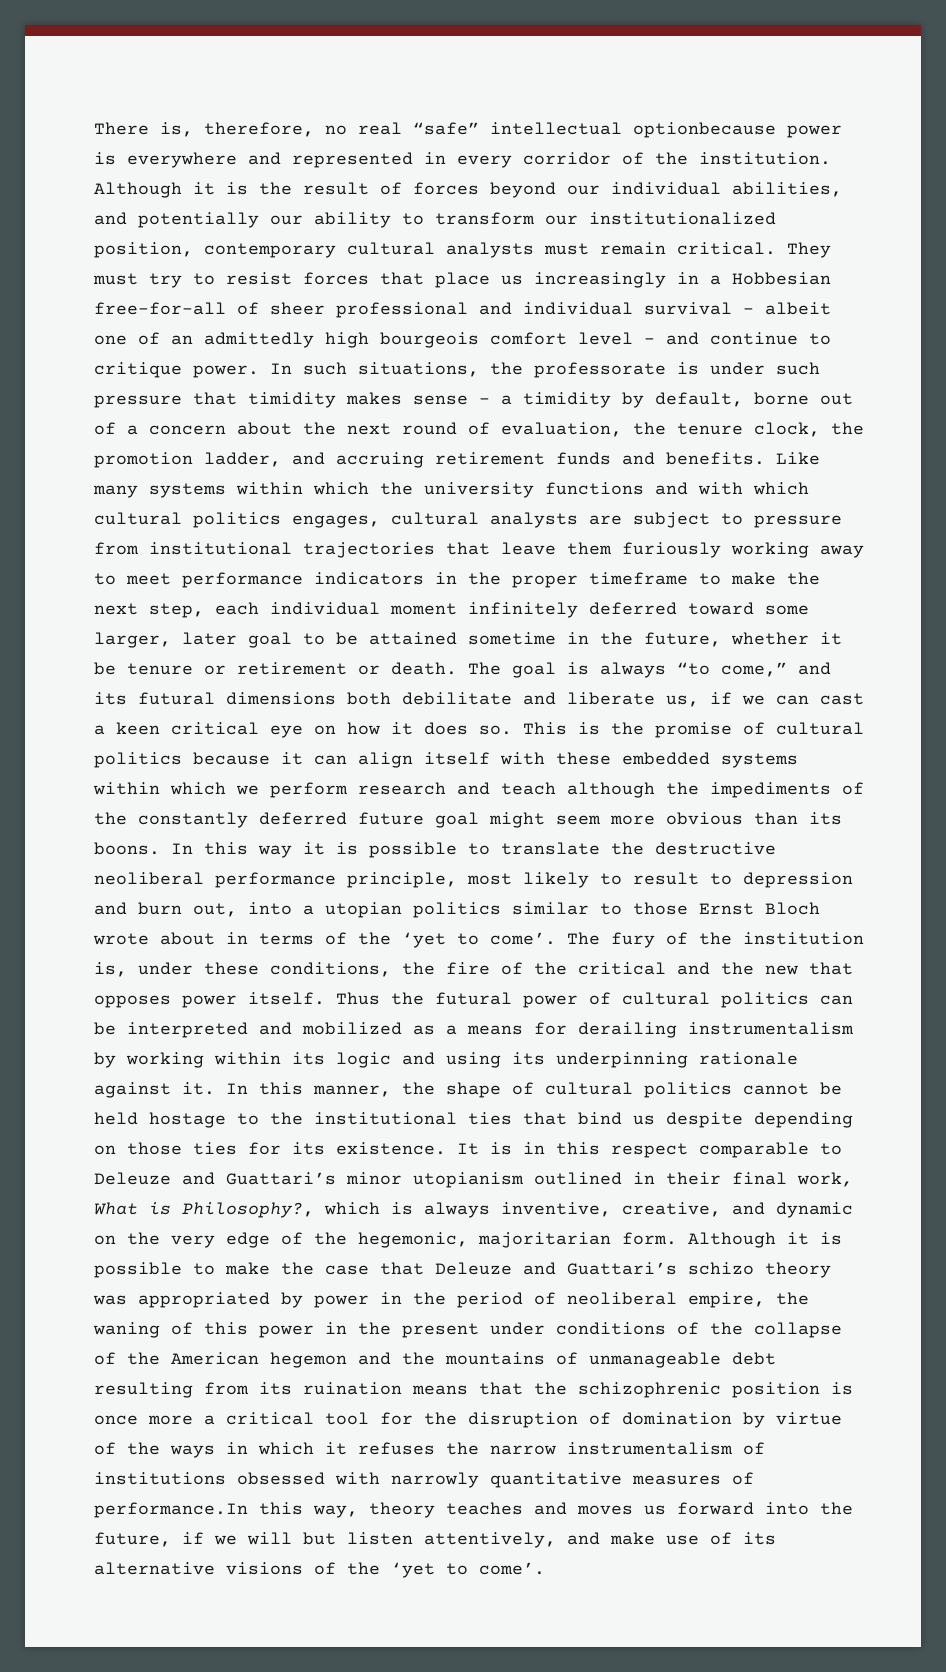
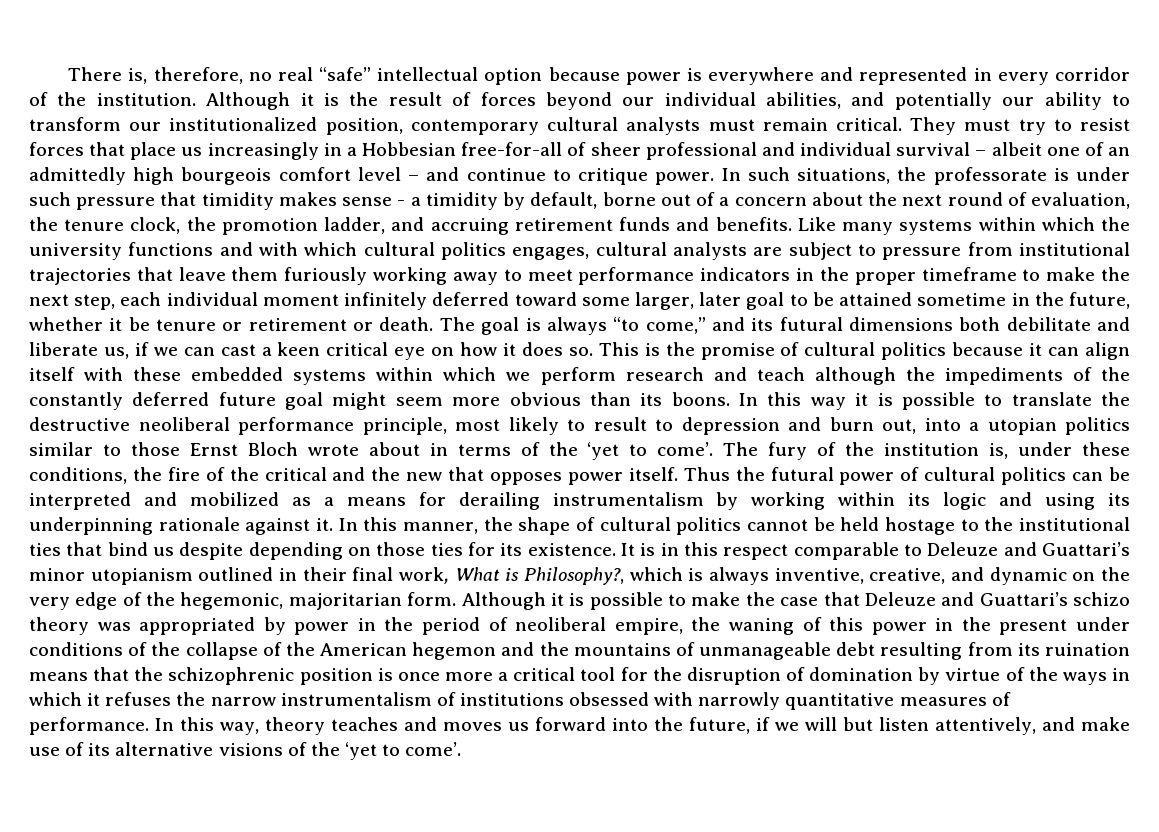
- There is, therefore, no real “safe” intellectual optionbecause power is everywhere and represented in every corridor of the institution.
+ There is, therefore, no real “safe” intellectual option because power is everywhere and represented in every corridor of the institution.
- Although it is possible to make the case that Deleuze and Guattari’s schizo theory was appropriated by power in the period of neoliberal empire, the waning of this power in the present under conditions of the collapse of the American hegemon and the mountains of unmanageable debt resulting from its ruination means that the schizophrenic position is once more a critical tool for the disruption of domination by virtue of the ways in which it refuses the narrow instrumentalism of institutions obsessed with narrowly quantitative measures of performance.In this way, theory teaches and moves us forward into the future, if we will but listen attentively, and make use of its alternative visions of the ‘yet to come’.
+ Although it is possible to make the case that Deleuze and Guattari’s schizo theory was appropriated by power in the period of neoliberal empire, the waning of this power in the present under conditions of the collapse of the American hegemon and the mountains of unmanageable debt resulting from its ruination means that the schizophrenic position is once more a critical tool for the disruption of domination by virtue of the ways in which it refuses the narrow instrumentalism of institutions obsessed with narrowly quantitative measures of performance. In this way, theory teaches and moves us forward into the future, if we will but listen attentively, and make use of its alternative visions of the ‘yet to come’.

